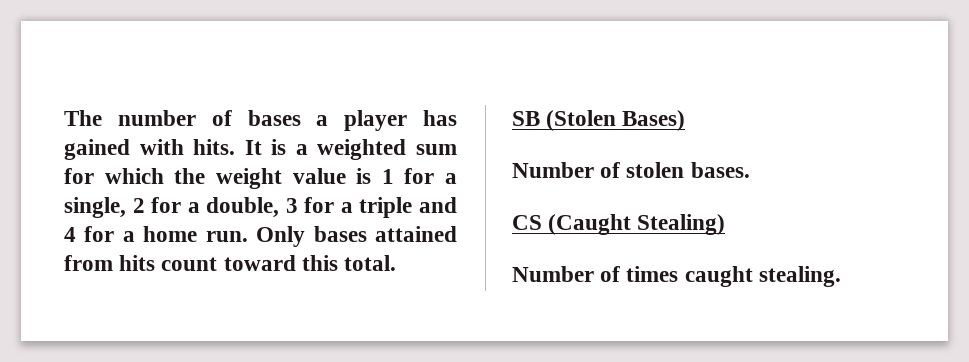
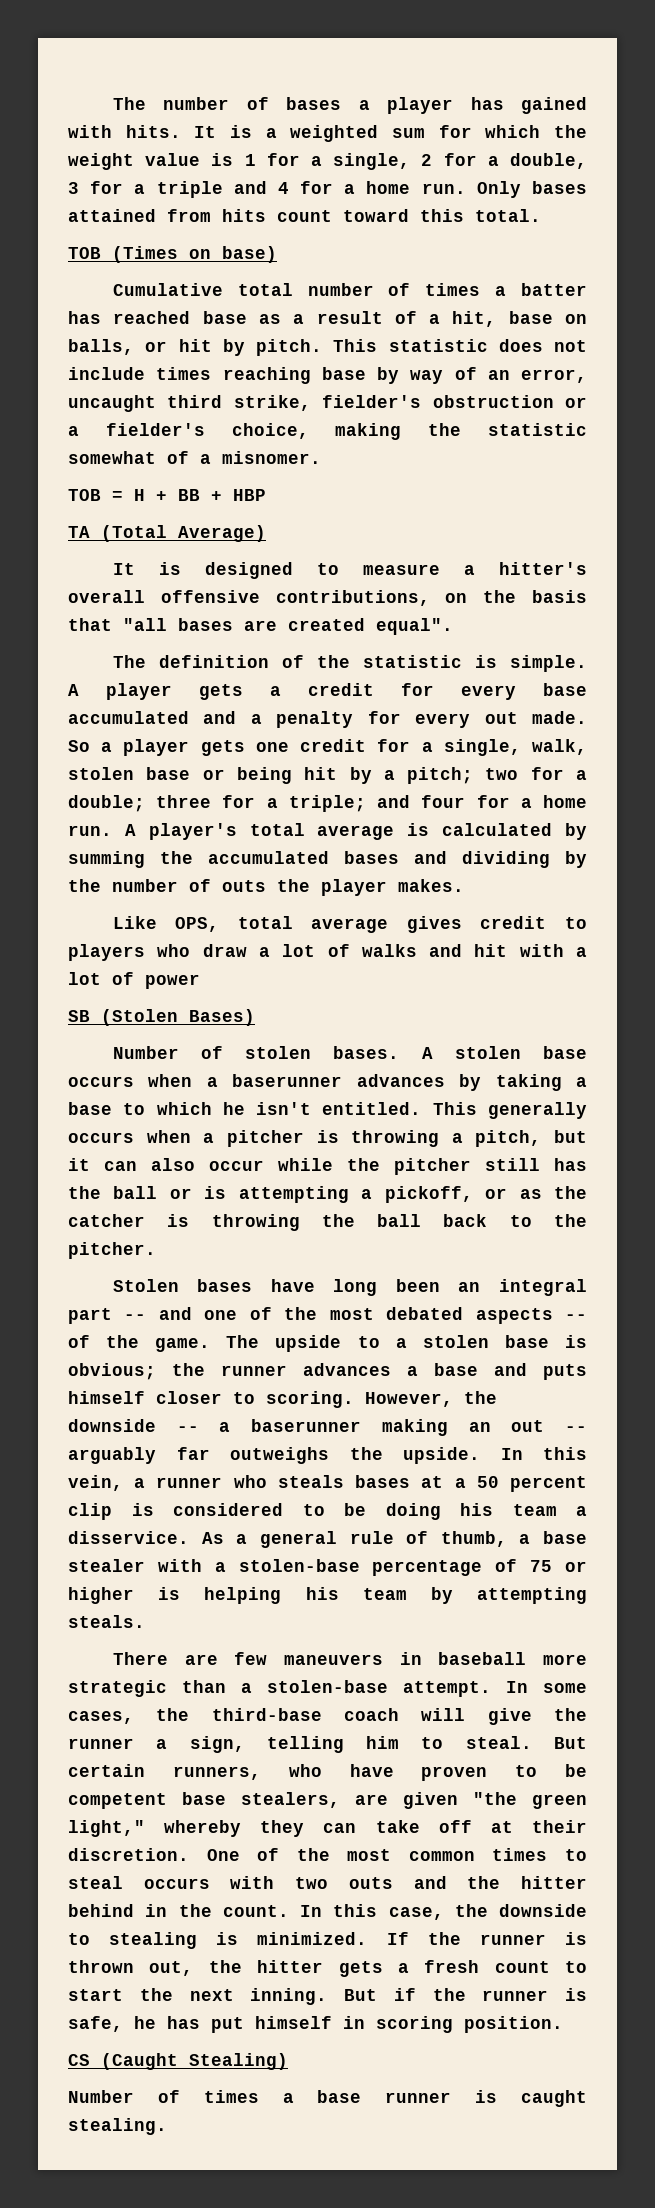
+ TOB (Times on base)
+ Cumulative total number of times a batter has reached base as a result of a hit, base on balls, or hit by pitch. This statistic does not include times reaching base by way of an error, uncaught third strike, fielder's obstruction or a fielder's choice, making the statistic somewhat of a misnomer.
+ TOB = H + BB + HBP
+ TA (Total Average)
+ It is designed to measure a hitter's overall offensive contributions, on the basis that "all bases are created equal".
+ The definition of the statistic is simple. A player gets a credit for every base accumulated and a penalty for every out made. So a player gets one credit for a single, walk, stolen base or being hit by a pitch; two for a double; three for a triple; and four for a home run. A player's total average is calculated by summing the accumulated bases and dividing by the number of outs the player makes.
+ Like OPS, total average gives credit to players who draw a lot of walks and hit with a lot of power
+ A stolen base occurs when a baserunner advances by taking a base to which he isn't entitled. This generally occurs when a pitcher is throwing a pitch, but it can also occur while the pitcher still has the ball or is attempting a pickoff, or as the catcher is throwing the ball back to the pitcher.
+ Stolen bases have long been an integral part -- and one of the most debated aspects -- of the game. The upside to a stolen base is obvious; the runner advances a base and puts himself closer to scoring. However, the downside -- a baserunner making an out -- arguably far outweighs the upside. In this vein, a runner who steals bases at a 50 percent clip is considered to be doing his team a disservice. As a general rule of thumb, a base stealer with a stolen-base percentage of 75 or higher is helping his team by attempting steals.
+ There are few maneuvers in baseball more strategic than a stolen-base attempt. In some cases, the third-base coach will give the runner a sign, telling him to steal. But certain runners, who have proven to be competent base stealers, are given "the green light," whereby they can take off at their discretion. One of the most common times to steal occurs with two outs and the hitter behind in the count. In this case, the downside to stealing is minimized. If the runner is thrown out, the hitter gets a fresh count to start the next inning. But if the runner is safe, he has put himself in scoring position.
- Number of times caught stealing.
+ Number of times a base runner is caught stealing.

